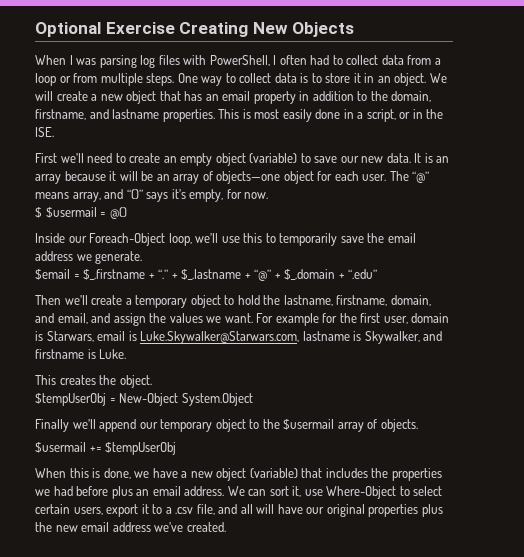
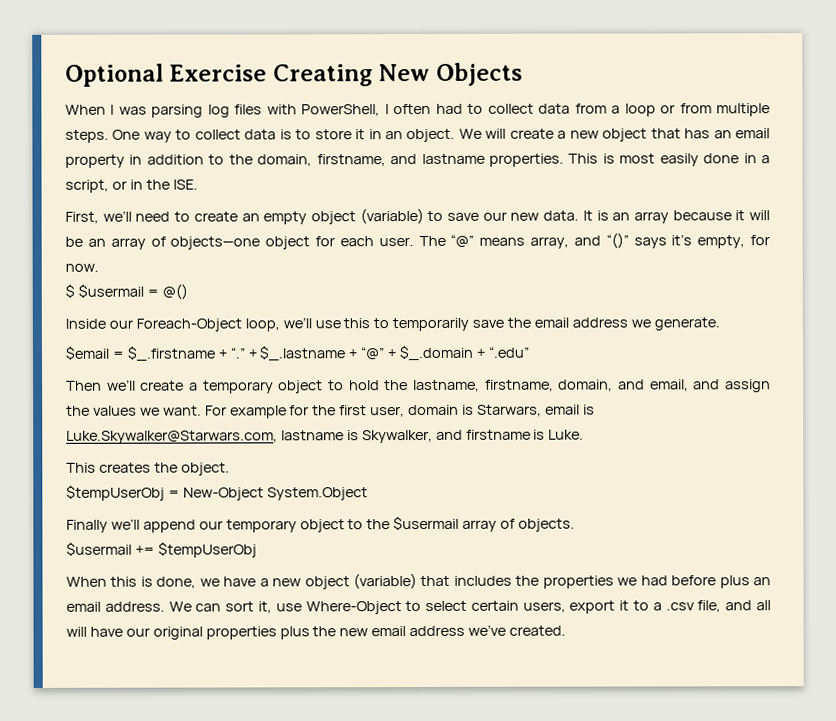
- First we’ll need to create an empty object (variable) to save our new data.
+ First, we’ll need to create an empty object (variable) to save our new data.

